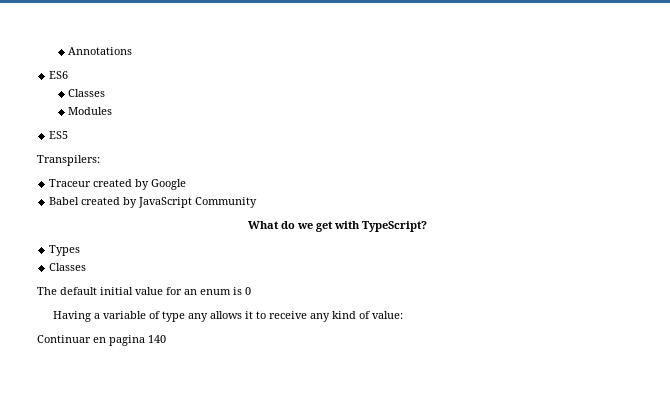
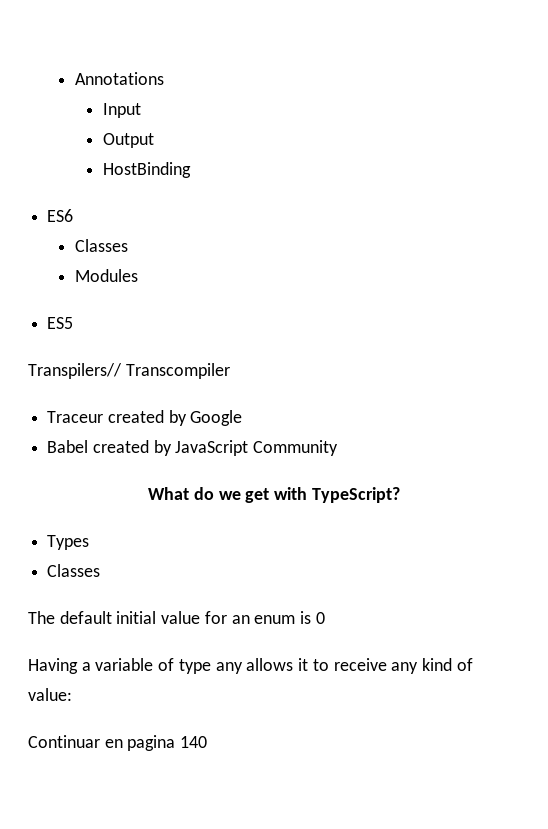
+ Input
+ Output
+ HostBinding
- Transpilers:
+ Transpilers// Transcompiler

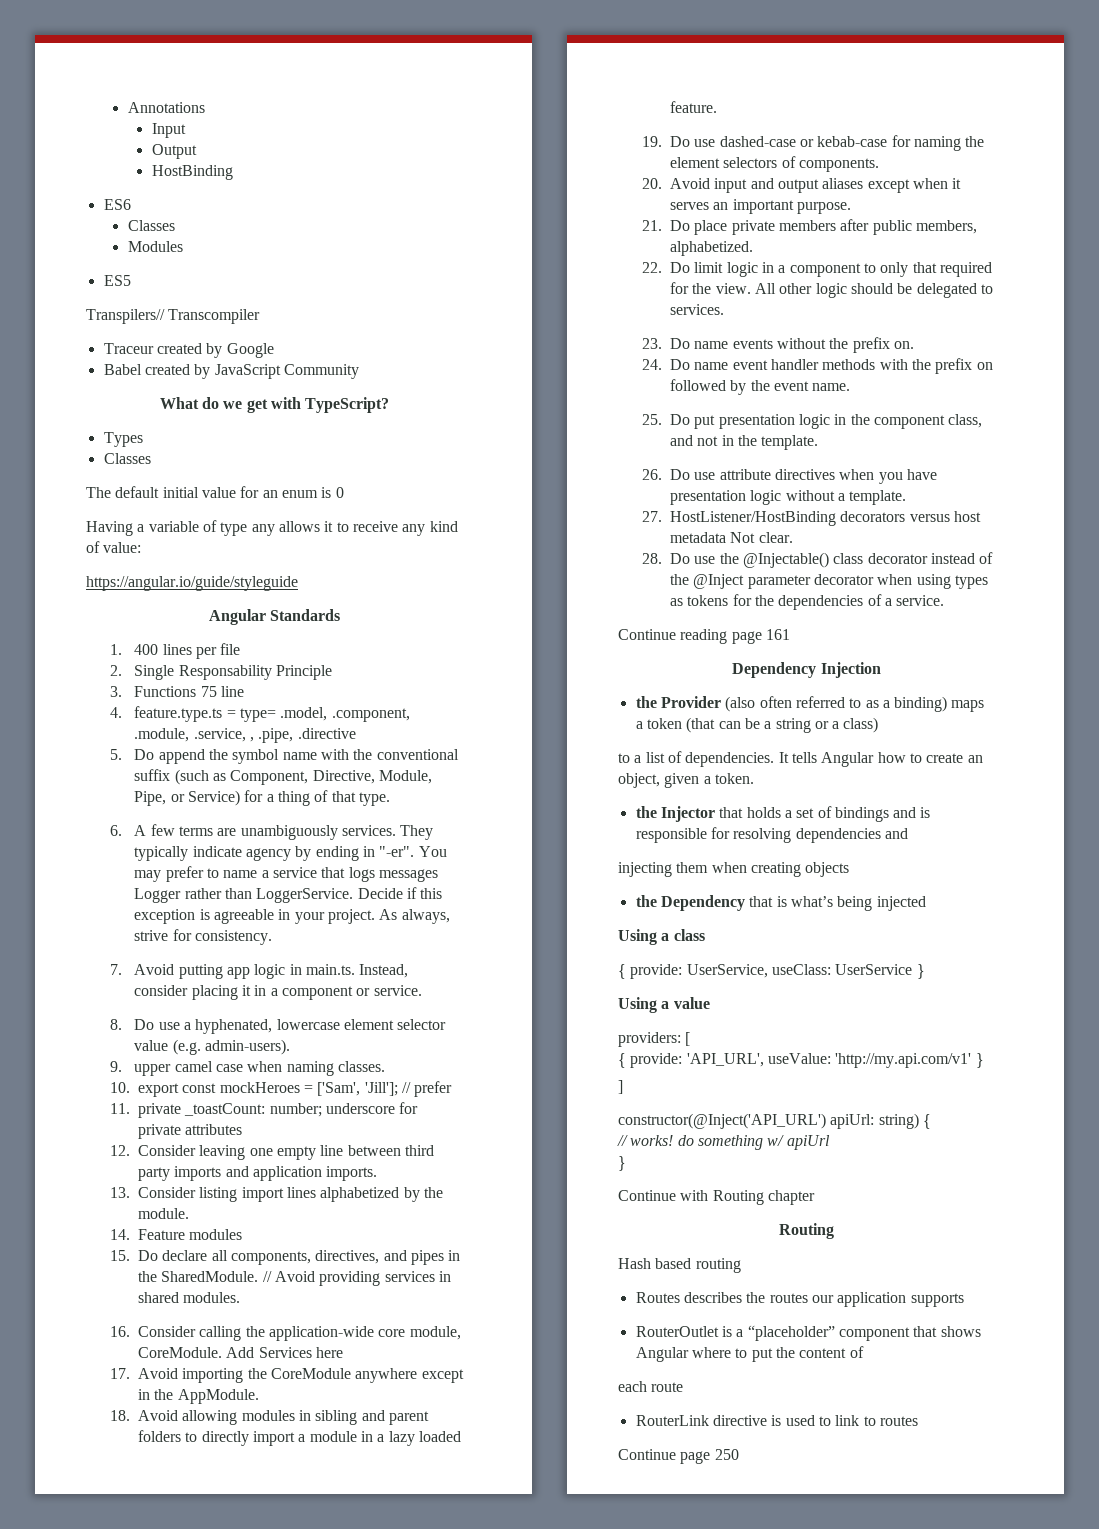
- Continuar en pagina 140
+ https://angular.io/guide/styleguide
+ Angular Standards
+ 1. 400 lines per file
+ 2. Single Responsability Principle
+ 3. Functions 75 line
+ 4. feature.type.ts = type= .model, .component, .module, .service, , .pipe, .directive
+ 5. Do append the symbol name with the conventional suffix (such as Component, Directive, Module, Pipe, or Service) for a thing of that type.
+ 6. A few terms are unambiguously services. They typically indicate agency by ending in "-er". You may prefer to name a service that logs messages Logger rather than LoggerService. Decide if this exception is agreeable in your project. As always, strive for consistency.
+ 7. Avoid putting app logic in main.ts. Instead, consider placing it in a component or service.
+ 8. Do use a hyphenated, lowercase element selector value (e.g. admin-users).
+ 9. upper camel case when naming classes.
+ 10. export const mockHeroes = ['Sam', 'Jill']; // prefer
+ 11. private _toastCount: number; underscore for private attributes
+ 12. Consider leaving one empty line between third party imports and application imports.
+ 13. Consider listing import lines alphabetized by the module.
+ 14. Feature modules
+ 15. Do declare all components, directives, and pipes in the SharedModule. // Avoid providing services in shared modules.
+ 16. Consider calling the application-wide core module, CoreModule. Add Services here
+ 17. Avoid importing the CoreModule anywhere except in the AppModule.
+ 18. Avoid allowing modules in sibling and parent folders to directly import a module in a lazy loaded feature.
+ 19. Do use dashed-case or kebab-case for naming the element selectors of components.
+ 20. Avoid input and output aliases except when it serves an important purpose.
+ 21. Do place private members after public members, alphabetized.
+ 22. Do limit logic in a component to only that required for the view. All other logic should be delegated to services.
+ 23. Do name events without the prefix on.
+ 24. Do name event handler methods with the prefix on followed by the event name.
+ 25. Do put presentation logic in the component class, and not in the template.
+ 26. Do use attribute directives when you have presentation logic without a template.
+ 27. HostListener/HostBinding decorators versus host metadata Not clear.
+ 28. Do use the @Injectable() class decorator instead of the @Inject parameter decorator when using types as tokens for the dependencies of a service.
+ Continue reading page 161
+ Dependency Injection
+ the Provider (also often referred to as a binding) maps a token (that can be a string or a class)
+ to a list of dependencies. It tells Angular how to create an object, given a token.
+ the Injector that holds a set of bindings and is responsible for resolving dependencies and
+ injecting them when creating objects
+ the Dependency that is what’s being injected
+ Using a class
+ { provide: UserService, useClass: UserService }
+ Using a value
+ providers: [
+ { provide: 'API_URL', useValue: 'http://my.api.com/v1' }
+ ]
+ constructor(@Inject('API_URL') apiUrl: string) {
+ // works! do something w/ apiUrl
+ }
+ Continue with Routing chapter
+ Routing
+ Hash based routing
+ Routes describes the routes our application supports
+ RouterOutlet is a “placeholder” component that shows Angular where to put the content of
+ each route
+ RouterLink directive is used to link to routes
+ Continue page 250

